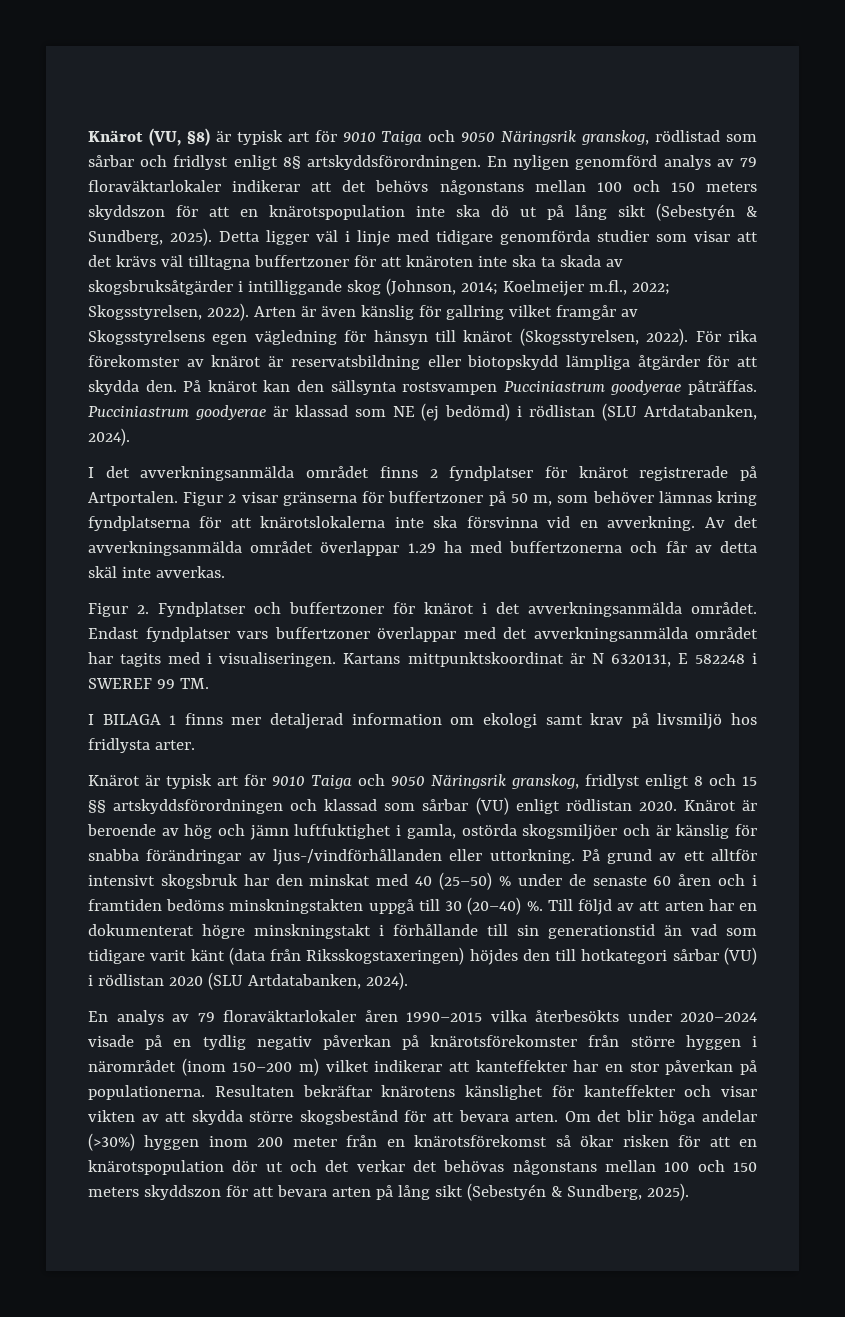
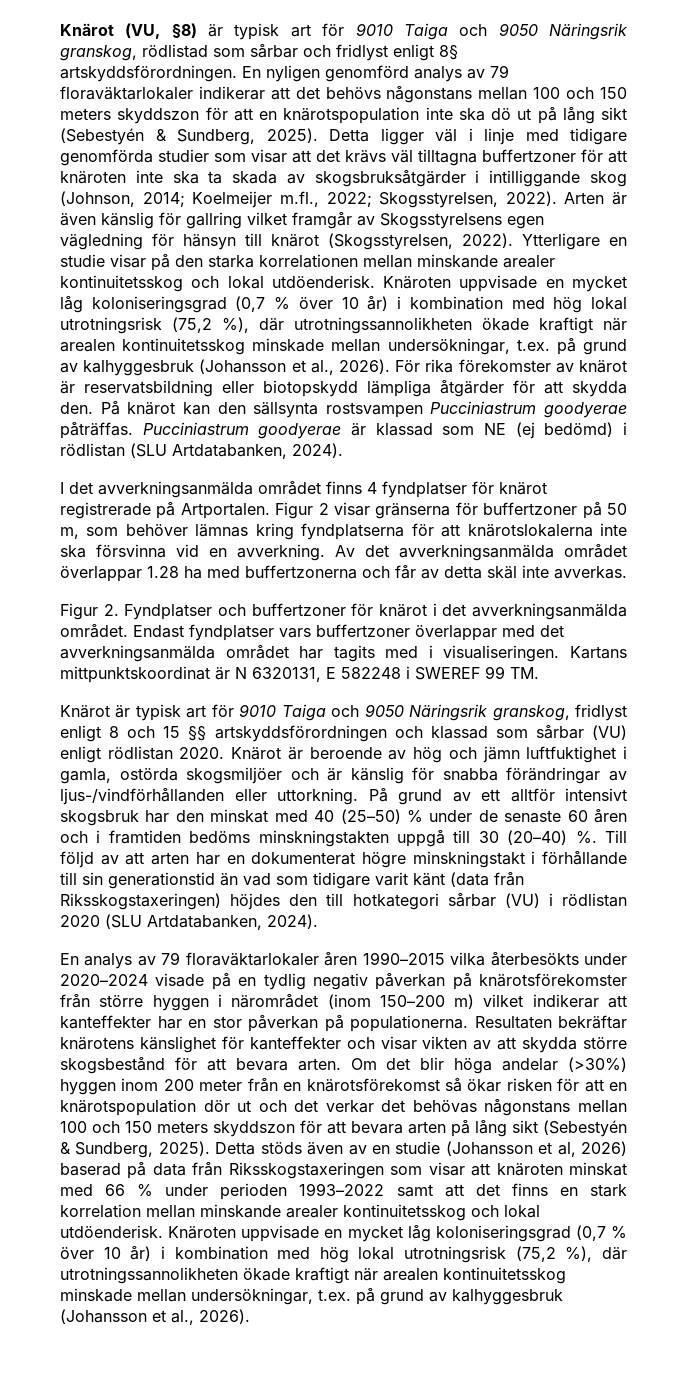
+ Ytterligare en studie visar på den starka korrelationen mellan minskande arealer kontinuitetsskog och lokal utdöenderisk. Knäroten uppvisade en mycket låg koloniseringsgrad (0,7 % över 10 år) i kombination med hög lokal utrotningsrisk (75,2 %), där utrotningssannolikheten ökade kraftigt när arealen kontinuitetsskog minskade mellan undersökningar, t.ex. på grund av kalhyggesbruk (Johansson et al., 2026).
- I det avverkningsanmälda området finns 2 fyndplatser för knärot registrerade på Artportalen.
+ I det avverkningsanmälda området finns 4 fyndplatser för knärot registrerade på Artportalen.
- Av det avverkningsanmälda området överlappar 1.29 ha med buffertzonerna och får av detta skäl inte avverkas.
+ Av det avverkningsanmälda området överlappar 1.28 ha med buffertzonerna och får av detta skäl inte avverkas.
- I BILAGA 1 finns mer detaljerad information om ekologi samt krav på livsmiljö hos fridlysta arter.
+ Detta stöds även av en studie (Johansson et al, 2026) baserad på data från Riksskogstaxeringen som visar att knäroten minskat med 66 % under perioden 1993–2022 samt att det finns en stark korrelation mellan minskande arealer kontinuitetsskog och lokal utdöenderisk. Knäroten uppvisade en mycket låg koloniseringsgrad (0,7 % över 10 år) i kombination med hög lokal utrotningsrisk (75,2 %), där utrotningssannolikheten ökade kraftigt när arealen kontinuitetsskog minskade mellan undersökningar, t.ex. på grund av kalhyggesbruk (Johansson et al., 2026).

